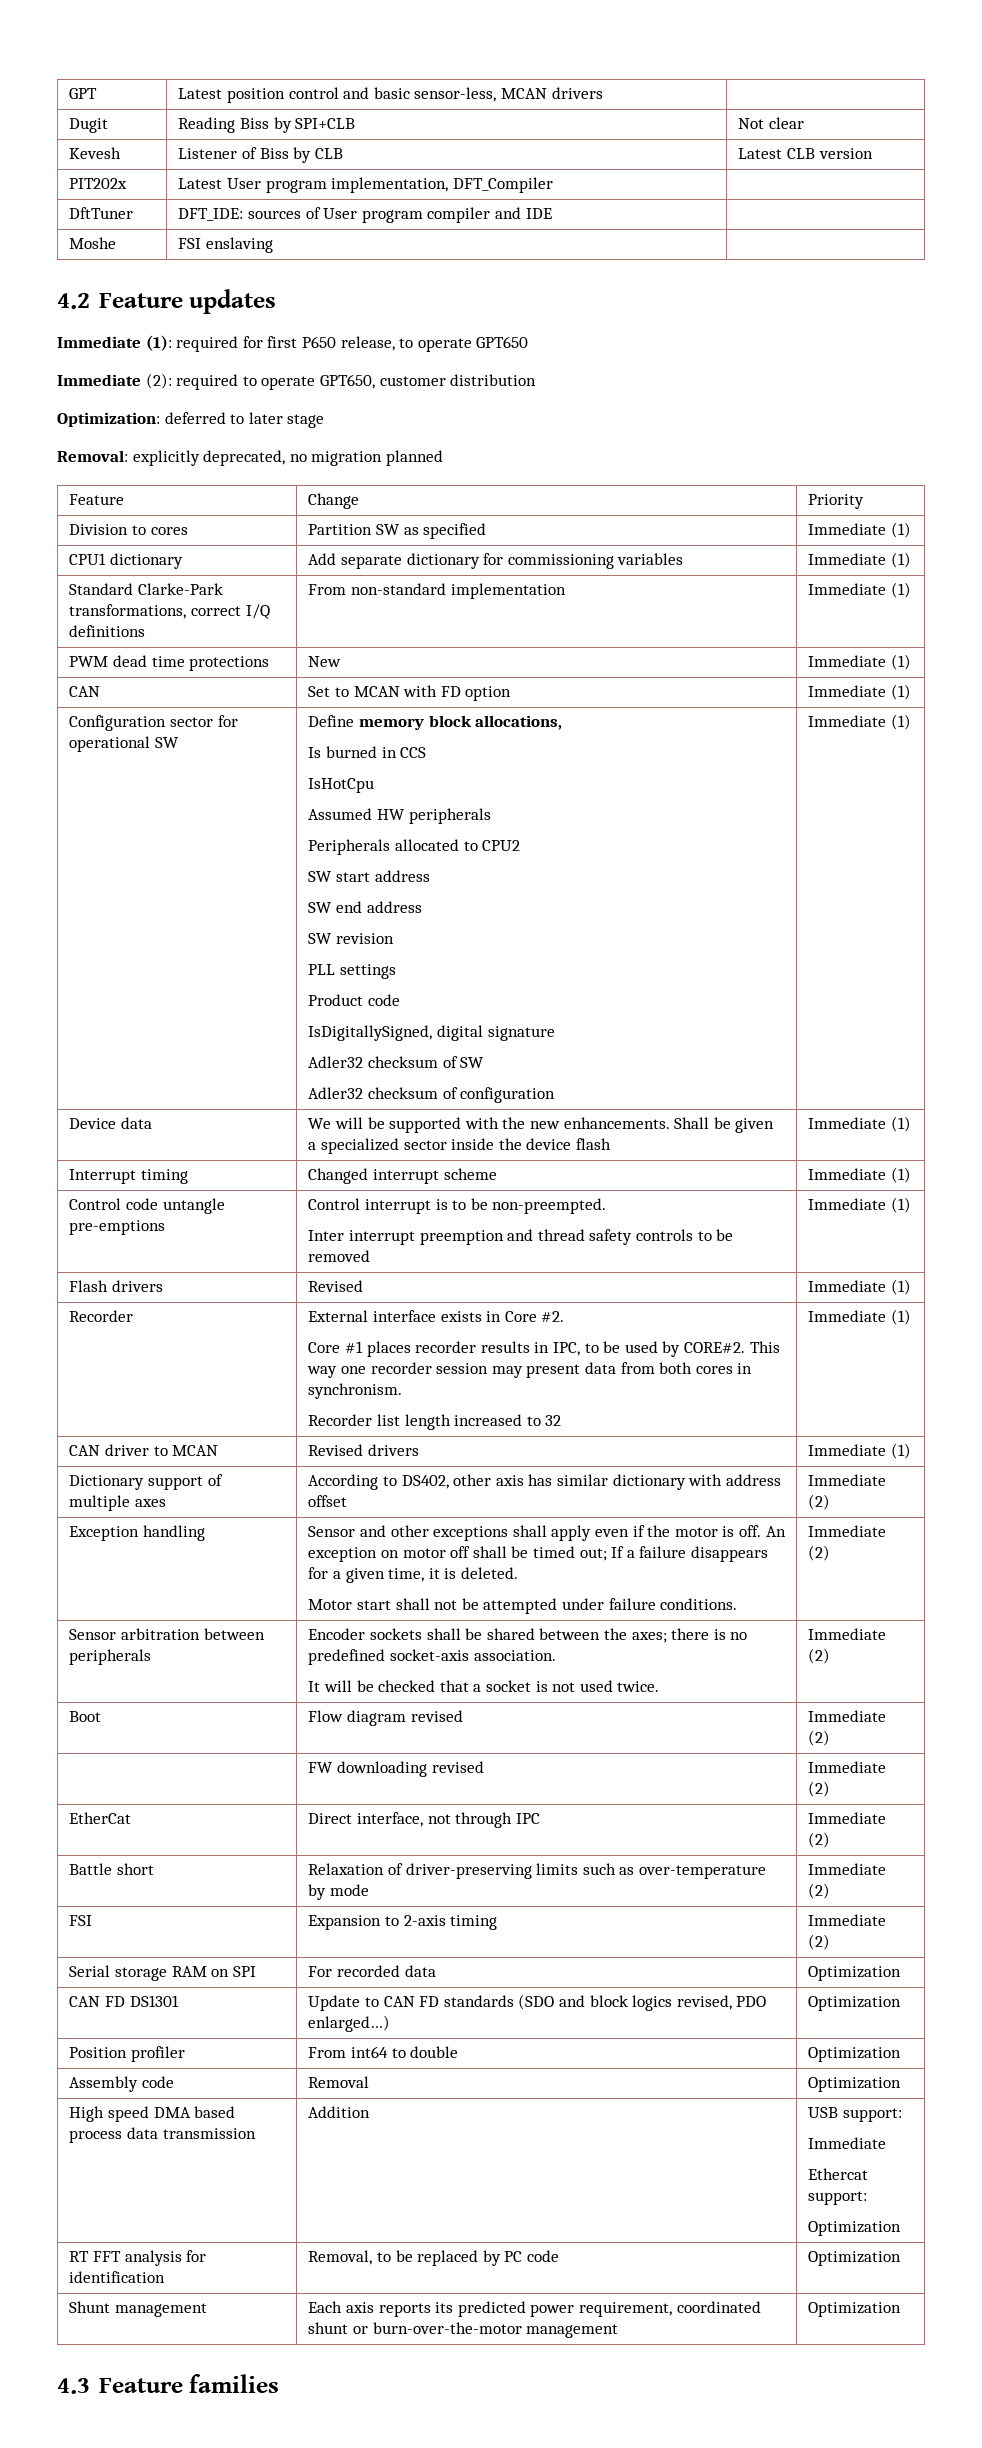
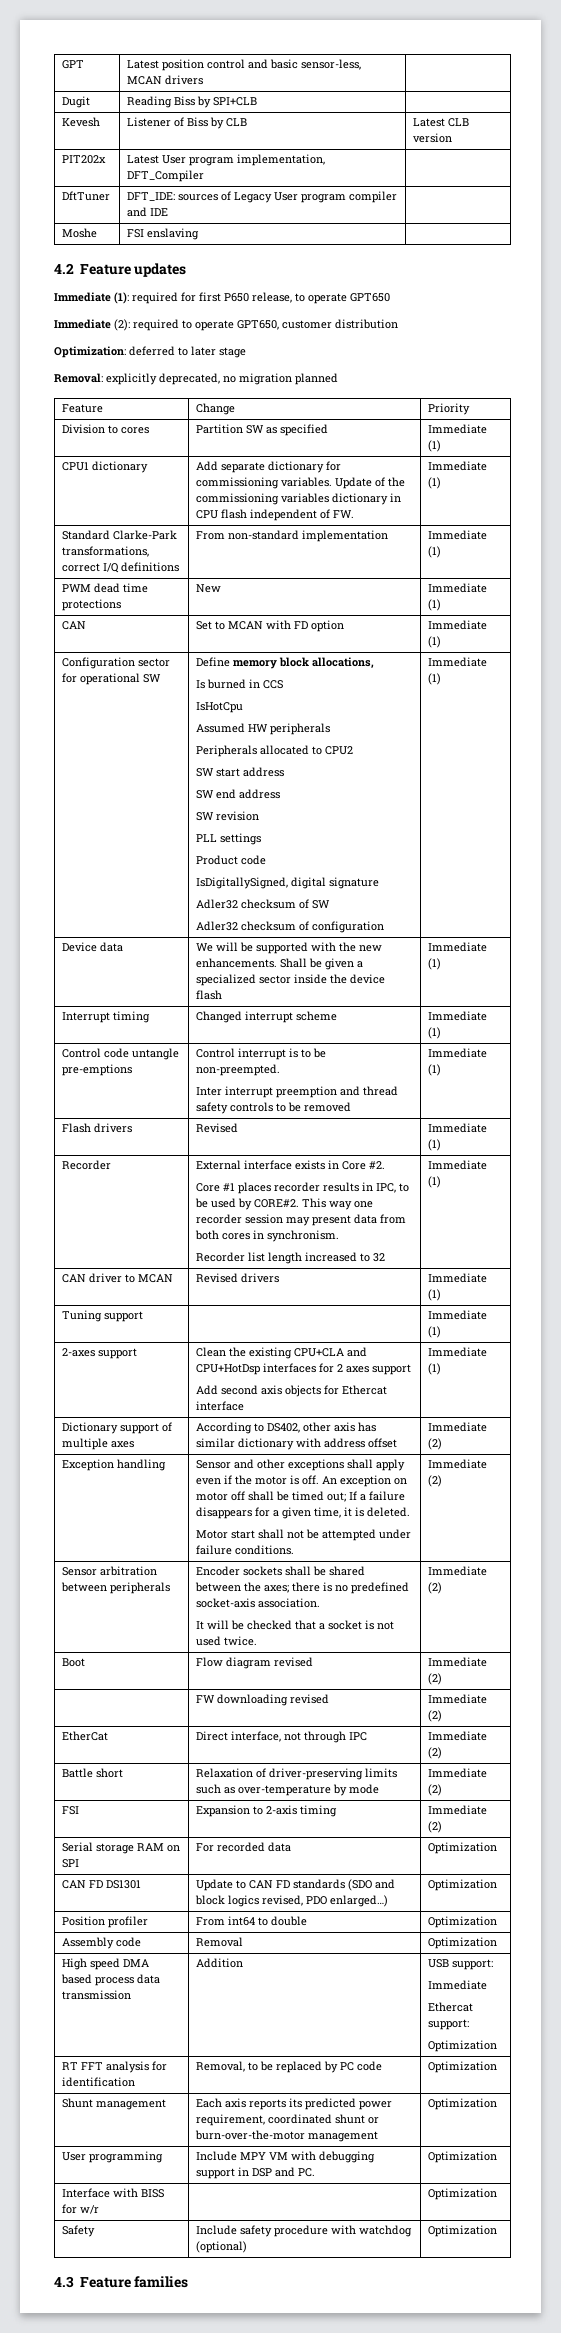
- Dugit | Reading Biss by SPI+CLB | Not clear
+ Dugit | Reading Biss by SPI+CLB |
- DftTuner | DFT_IDE: sources of User program compiler and IDE |
+ DftTuner | DFT_IDE: sources of Legacy User program compiler and IDE |
- CPU1 dictionary | Add separate dictionary for commissioning variables | Immediate (1)
+ CPU1 dictionary | Add separate dictionary for commissioning variables. Update of the commissioning variables dictionary in CPU flash independent of FW. | Immediate (1)
+ Tuning support | | Immediate (1)
+ 2-axes support | Clean the existing CPU+CLA and CPU+HotDsp interfaces for 2 axes support
+ Add second axis objects for Ethercat interface | Immediate (1)
+ User programming | Include MPY VM with debugging support in DSP and PC. | Optimization
+ Interface with BISS for w/r | | Optimization
+ Safety | Include safety procedure with watchdog (optional) | Optimization

